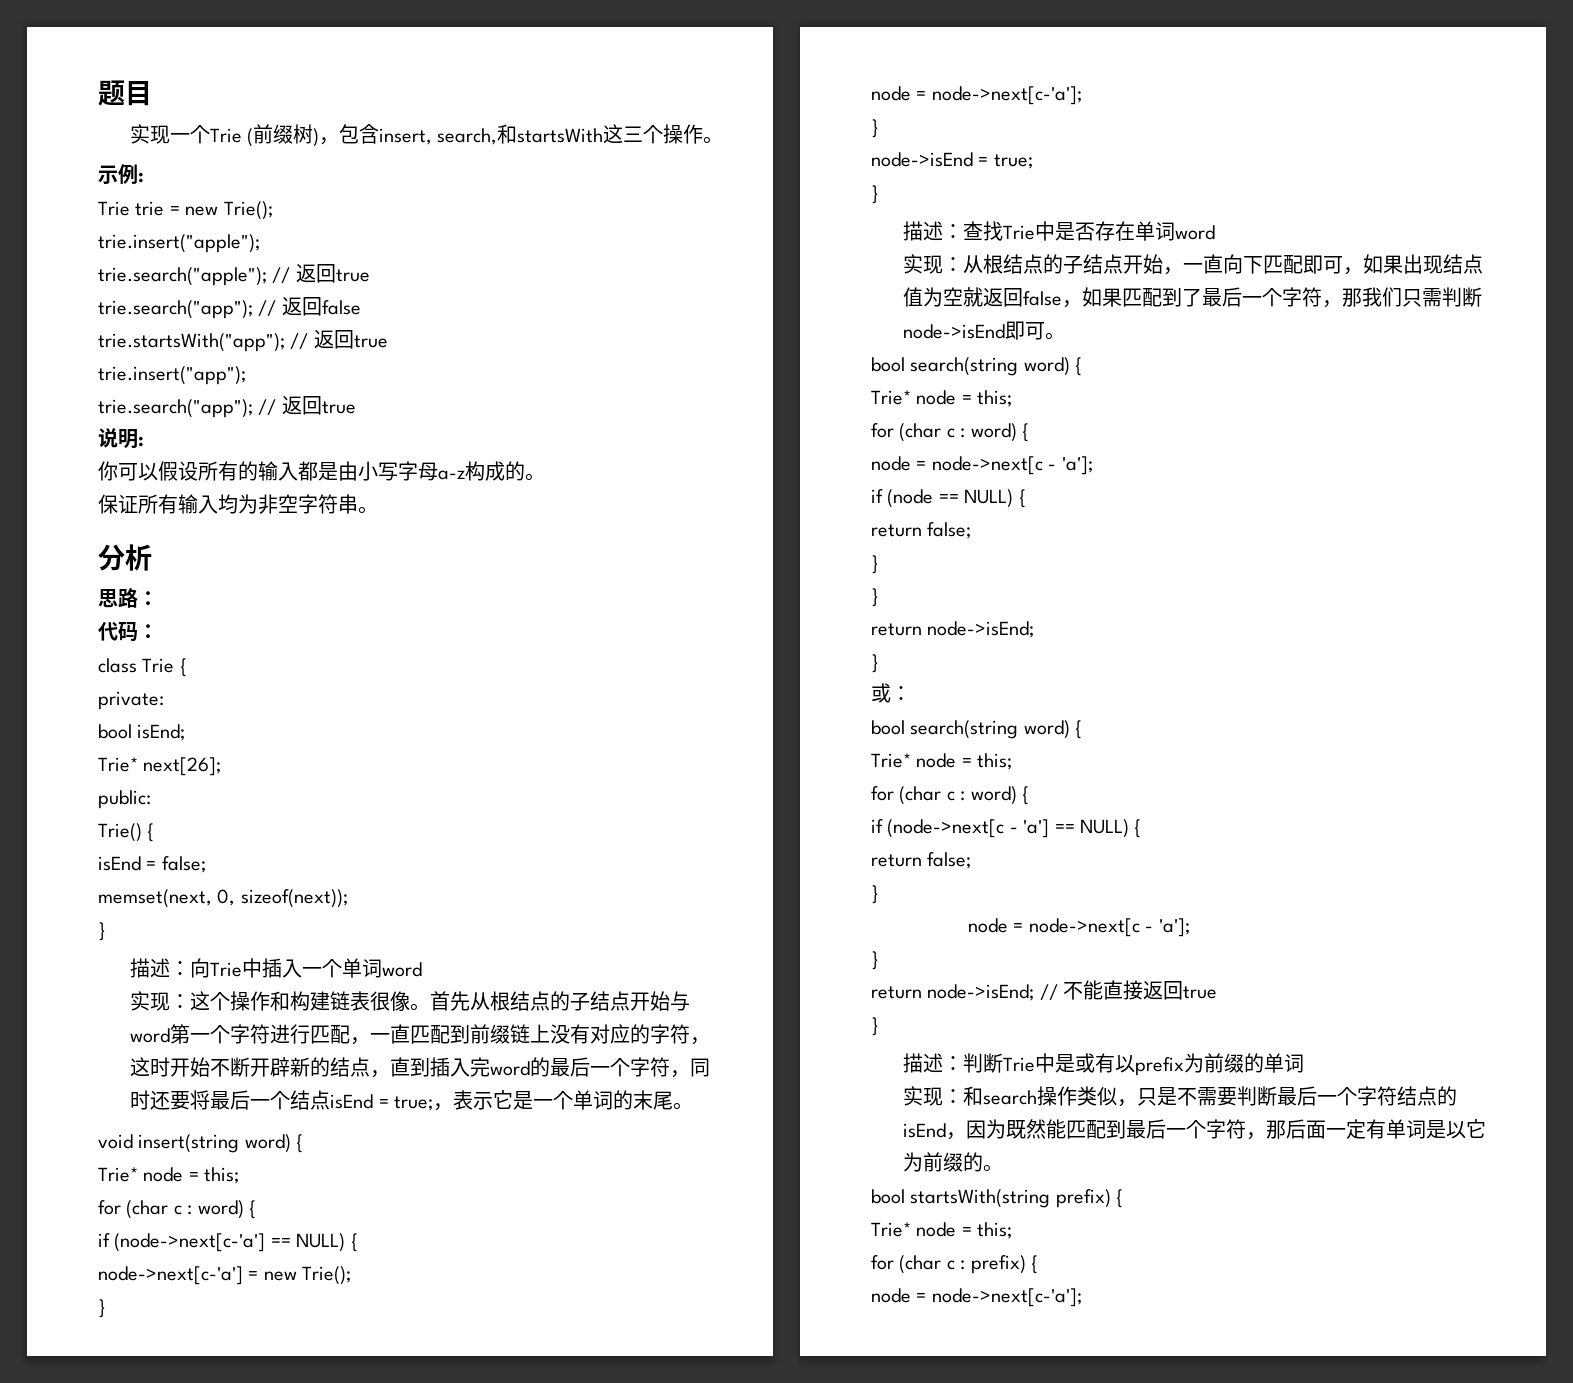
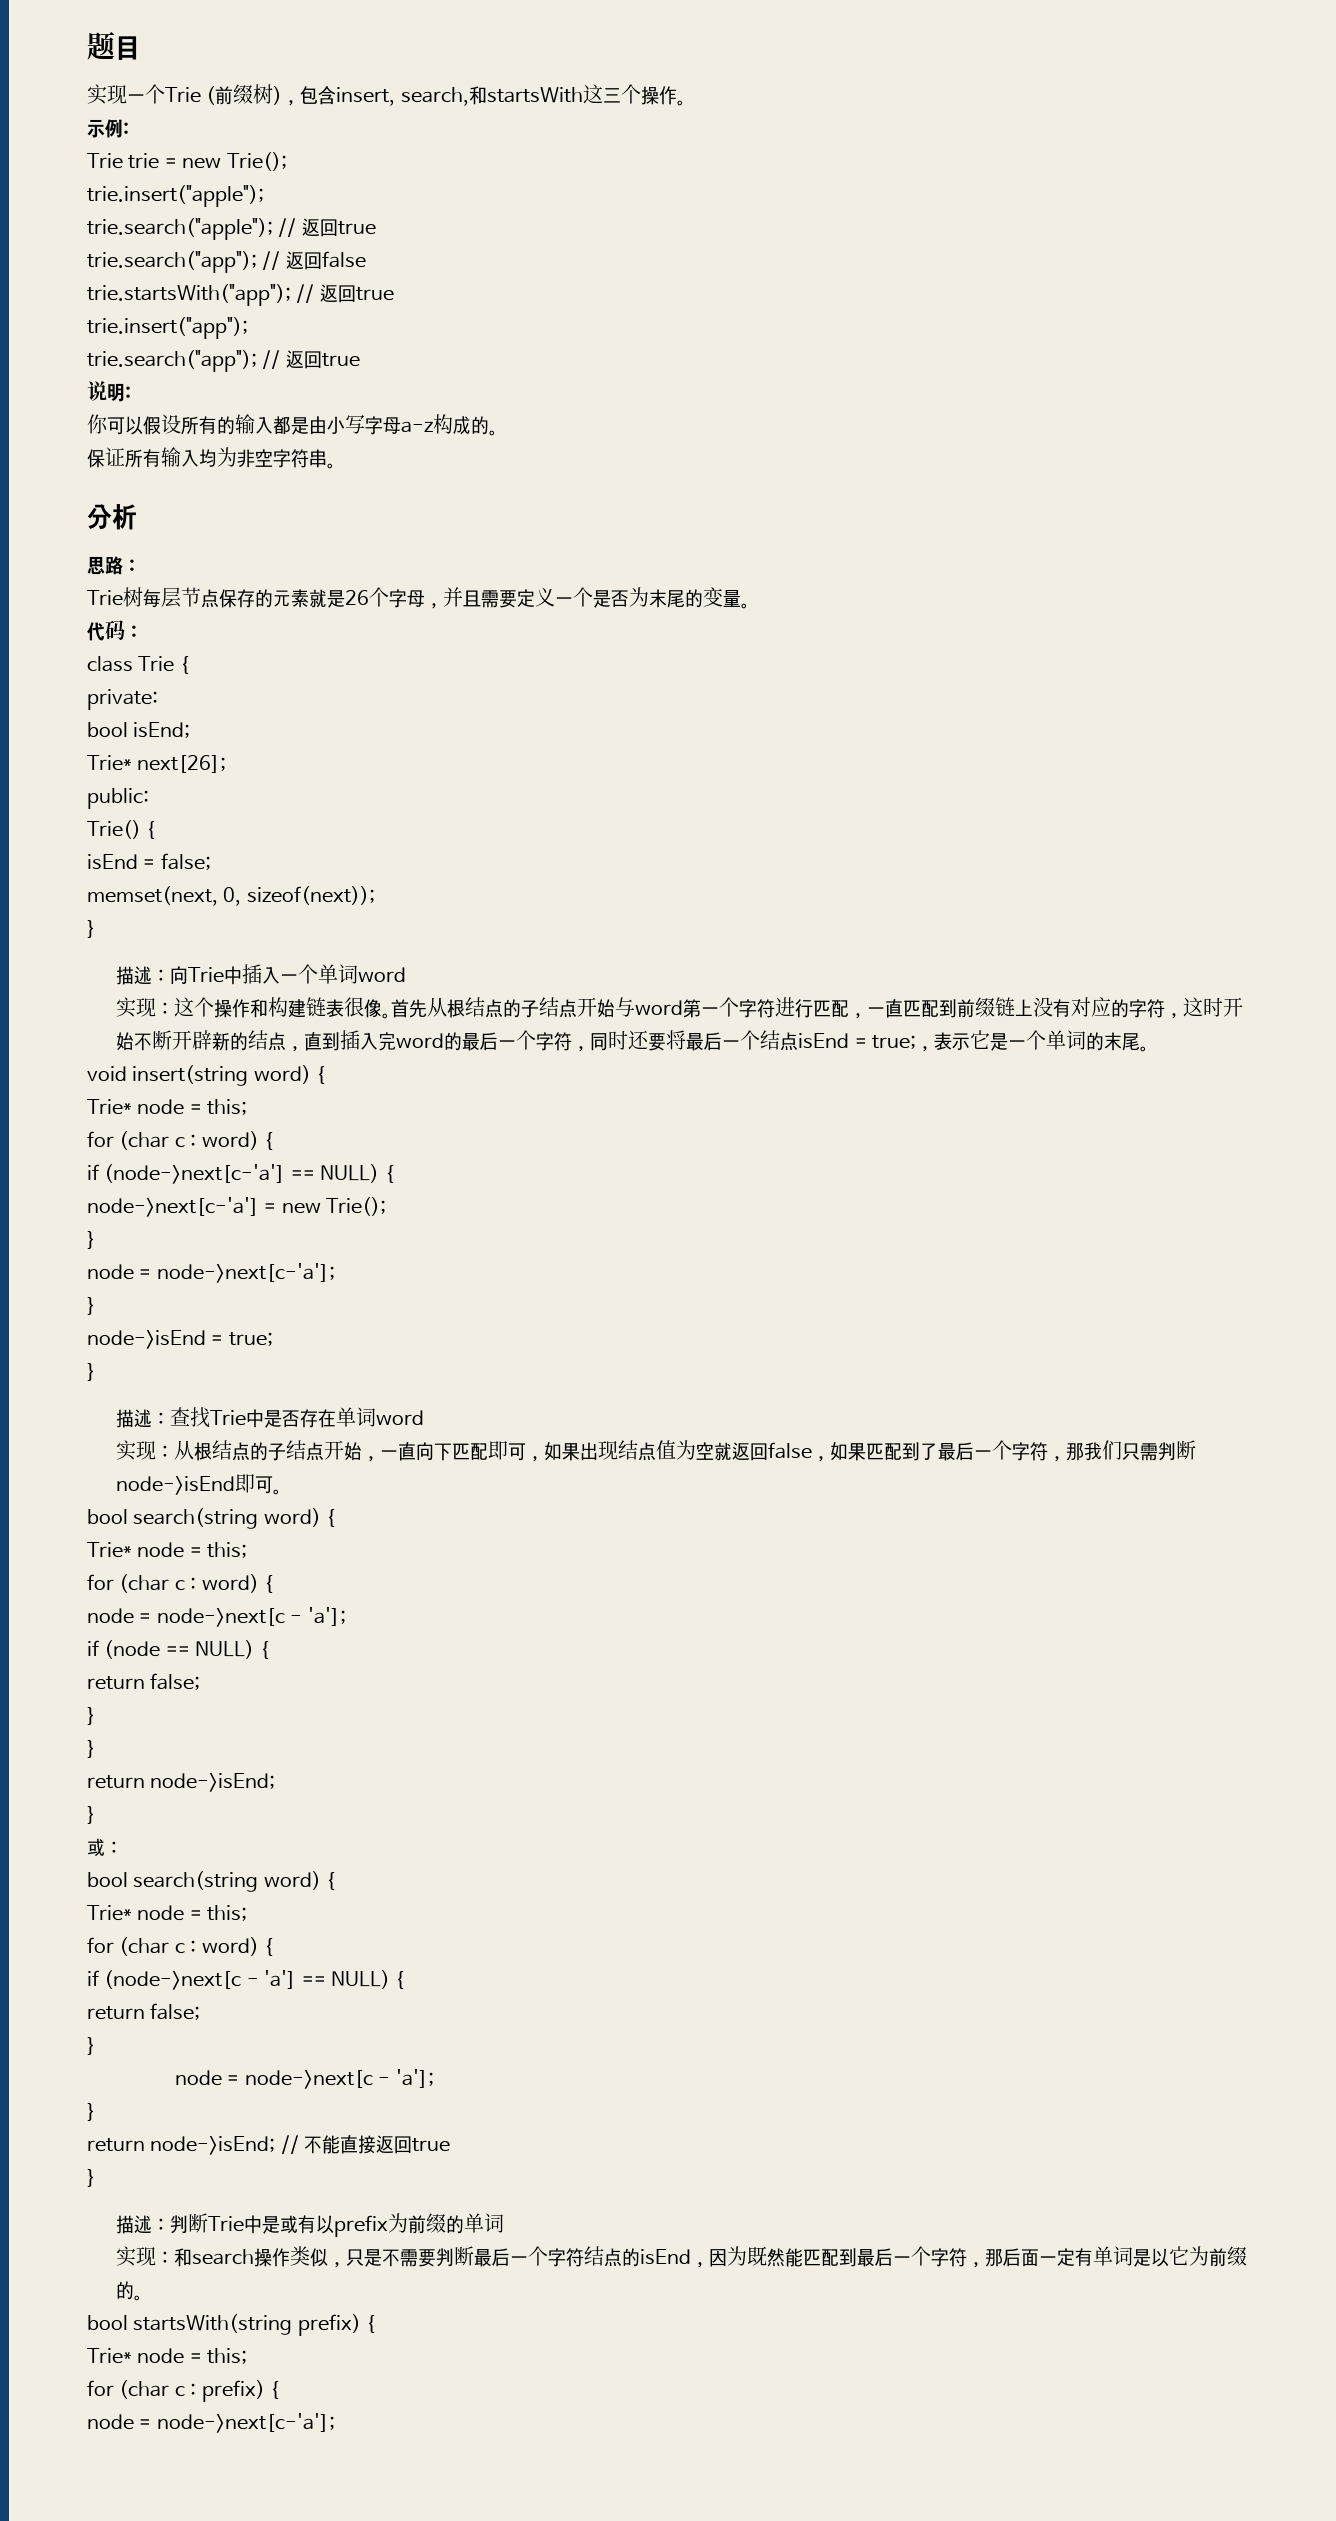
+ Trie树每层节点保存的元素就是26个字母，并且需要定义一个是否为末尾的变量。

